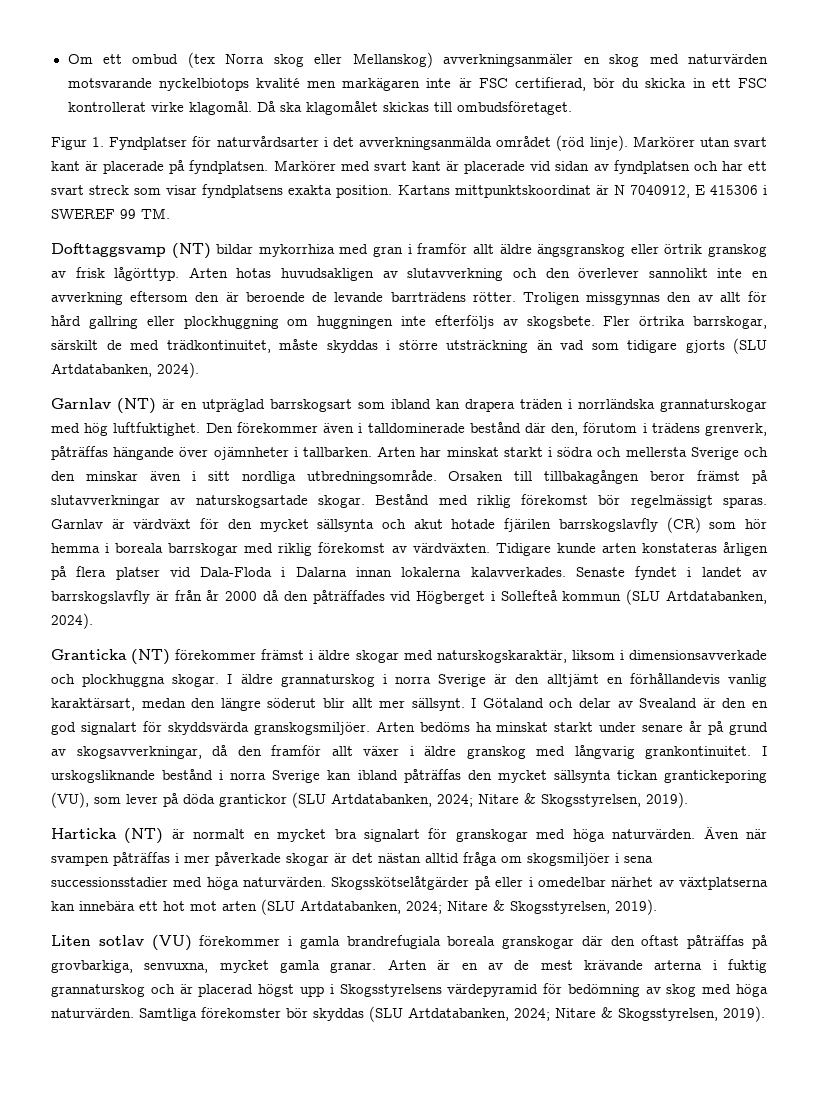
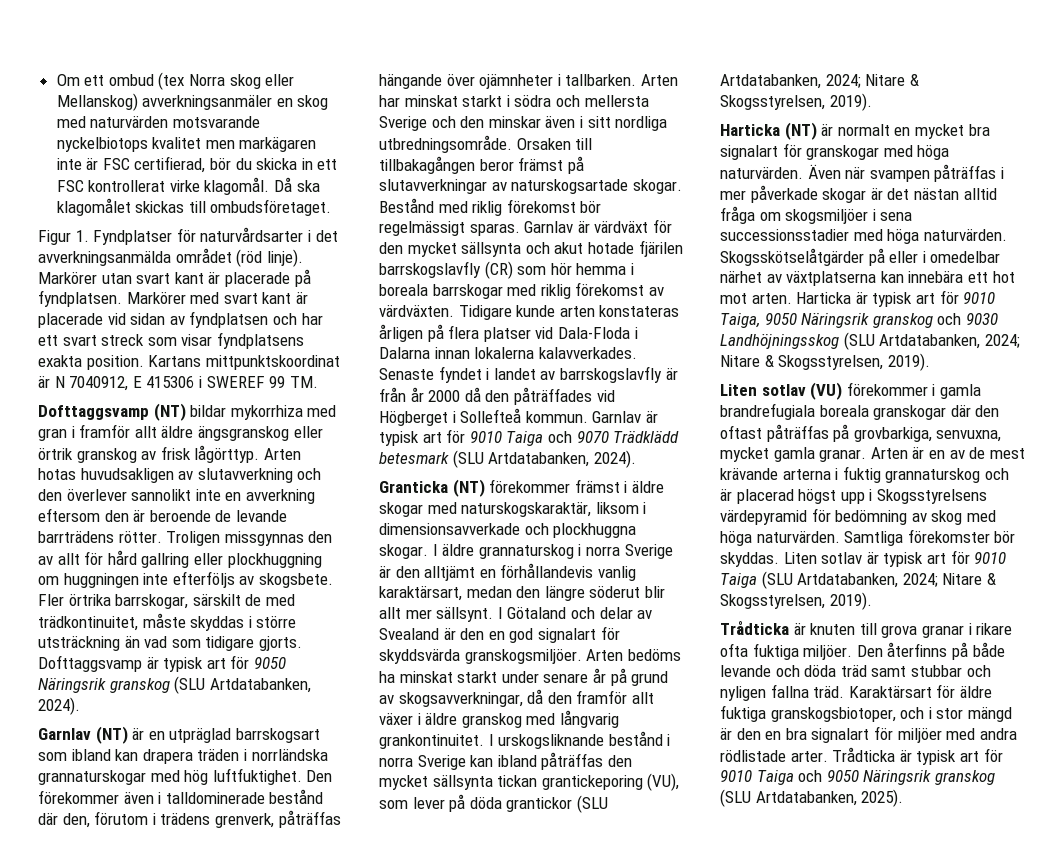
- Om ett ombud (tex Norra skog eller Mellanskog) avverkningsanmäler en skog med naturvärden motsvarande nyckelbiotops kvalité men markägaren inte är FSC certifierad, bör du skicka in ett FSC kontrollerat virke klagomål.
+ Om ett ombud (tex Norra skog eller Mellanskog) avverkningsanmäler en skog med naturvärden motsvarande nyckelbiotops kvalitet men markägaren inte är FSC certifierad, bör du skicka in ett FSC kontrollerat virke klagomål.
- Fler örtrika barrskogar, särskilt de med trädkontinuitet, måste skyddas i större utsträckning än vad som tidigare gjorts (SLU Artdatabanken, 2024).
+ Fler örtrika barrskogar, särskilt de med trädkontinuitet, måste skyddas i större utsträckning än vad som tidigare gjorts. Dofttaggsvamp är typisk art för 9050 Näringsrik granskog (SLU Artdatabanken, 2024).
- Senaste fyndet i landet av barrskogslavfly är från år 2000 då den påträffades vid Högberget i Sollefteå kommun (SLU Artdatabanken, 2024).
+ Senaste fyndet i landet av barrskogslavfly är från år 2000 då den påträffades vid Högberget i Sollefteå kommun. Garnlav är typisk art för 9010 Taiga och 9070 Trädklädd betesmark (SLU Artdatabanken, 2024).
- Skogsskötselåtgärder på eller i omedelbar närhet av växtplatserna kan innebära ett hot mot arten (SLU Artdatabanken, 2024; Nitare & Skogsstyrelsen, 2019).
+ Skogsskötselåtgärder på eller i omedelbar närhet av växtplatserna kan innebära ett hot mot arten. Harticka är typisk art för 9010 Taiga, 9050 Näringsrik granskog och 9030 Landhöjningsskog (SLU Artdatabanken, 2024; Nitare & Skogsstyrelsen, 2019).
- Samtliga förekomster bör skyddas (SLU Artdatabanken, 2024; Nitare & Skogsstyrelsen, 2019).
+ Samtliga förekomster bör skyddas. Liten sotlav är typisk art för 9010 Taiga (SLU Artdatabanken, 2024; Nitare & Skogsstyrelsen, 2019).
+ Trådticka är knuten till grova granar i rikare ofta fuktiga miljöer. Den återfinns på både levande och döda träd samt stubbar och nyligen fallna träd. Karaktärsart för äldre fuktiga granskogsbiotoper, och i stor mängd är den en bra signalart för miljöer med andra rödlistade arter. Trådticka är typisk art för 9010 Taiga och 9050 Näringsrik granskog (SLU Artdatabanken, 2025).

